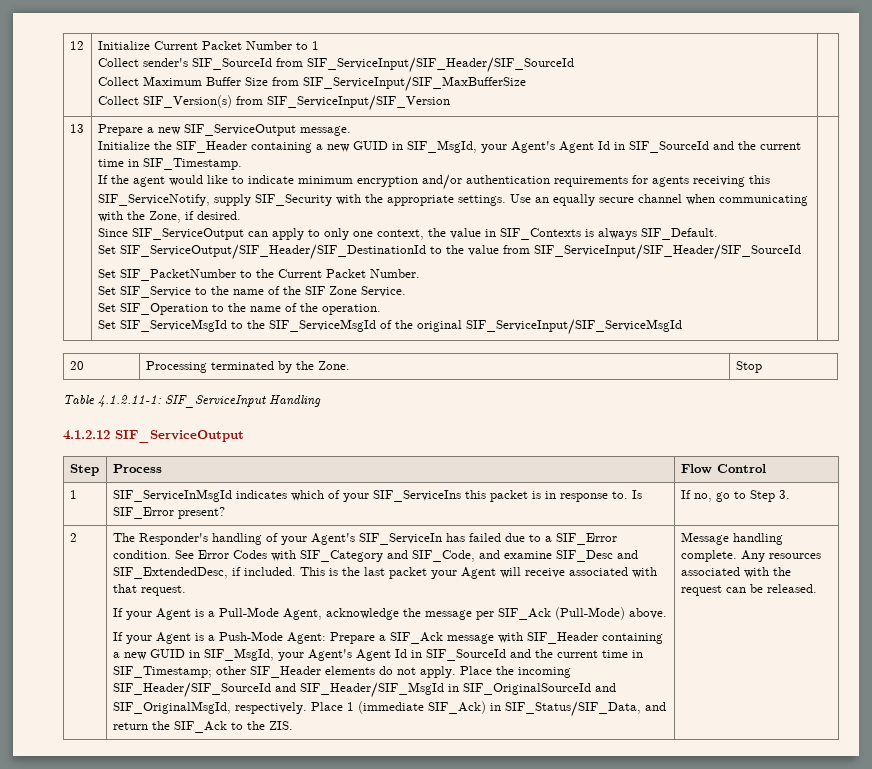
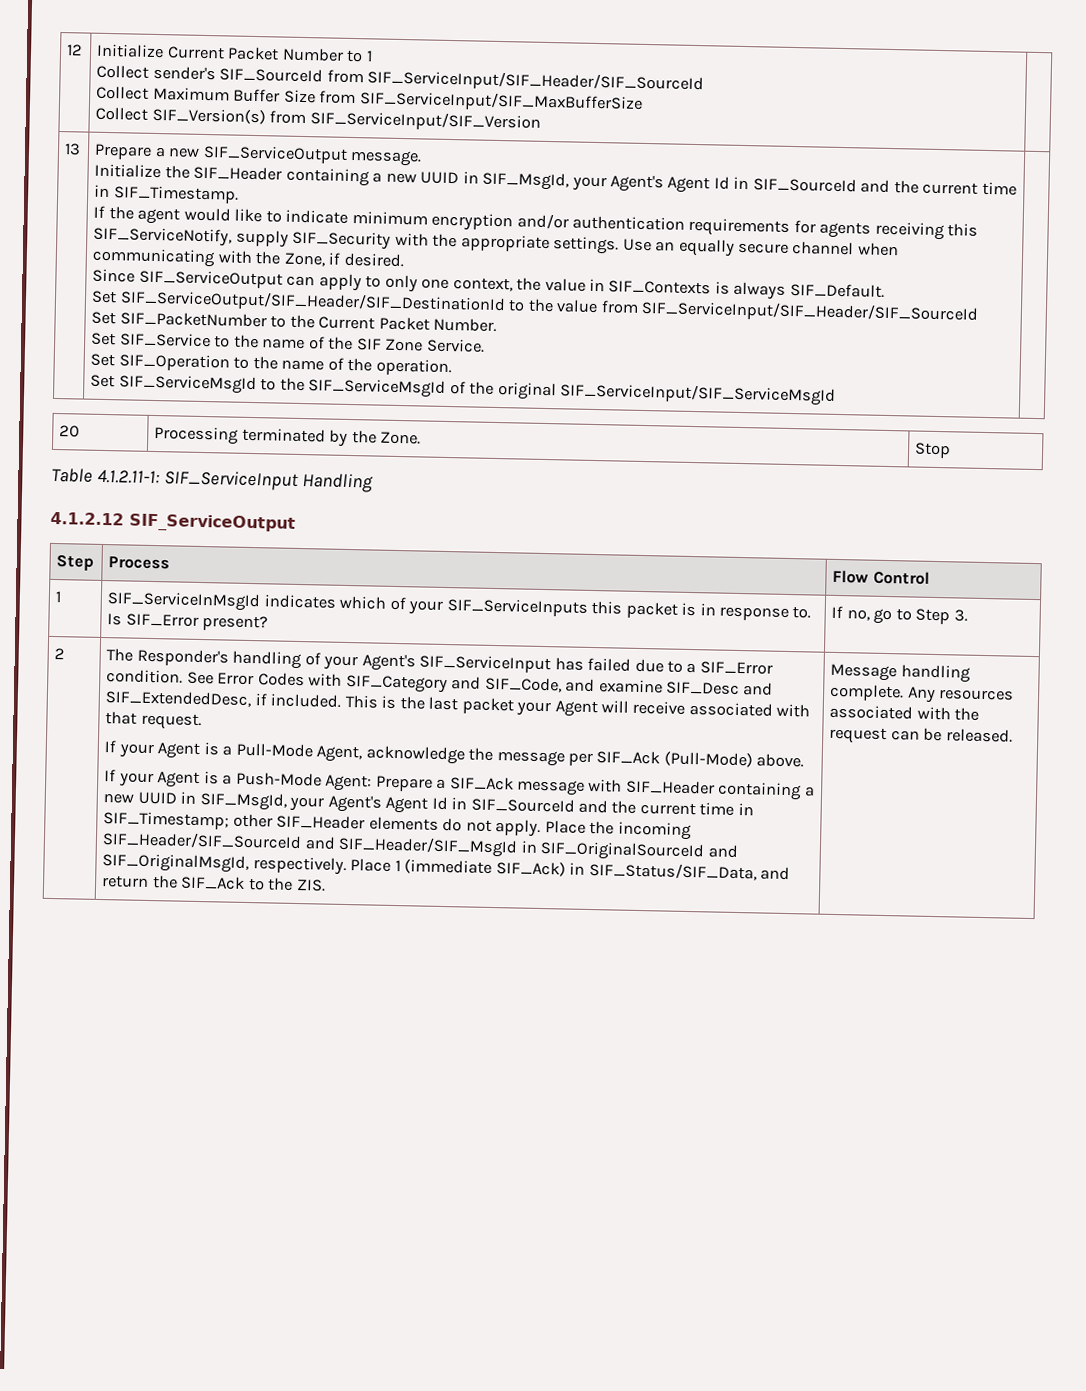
- Initialize the SIF_Header containing a new GUID in SIF_MsgId, your Agent's Agent Id in SIF_SourceId and the current time in SIF_Timestamp.
+ Initialize the SIF_Header containing a new UUID in SIF_MsgId, your Agent's Agent Id in SIF_SourceId and the current time in SIF_Timestamp.
- 1 | SIF_ServiceInMsgId indicates which of your SIF_ServiceIns this packet is in response to. Is SIF_Error present? | If no, go to Step 3.
+ 1 | SIF_ServiceInMsgId indicates which of your SIF_ServiceInputs this packet is in response to. Is SIF_Error present? | If no, go to Step 3.
- The Responder's handling of your Agent's SIF_ServiceIn has failed due to a SIF_Error condition.
+ The Responder's handling of your Agent's SIF_ServiceInput has failed due to a SIF_Error condition.
- If your Agent is a Push-Mode Agent: Prepare a SIF_Ack message with SIF_Header containing a new GUID in SIF_MsgId, your Agent's Agent Id in SIF_SourceId and the current time in SIF_Timestamp; other SIF_Header elements do not apply.
+ If your Agent is a Push-Mode Agent: Prepare a SIF_Ack message with SIF_Header containing a new UUID in SIF_MsgId, your Agent's Agent Id in SIF_SourceId and the current time in SIF_Timestamp; other SIF_Header elements do not apply.

